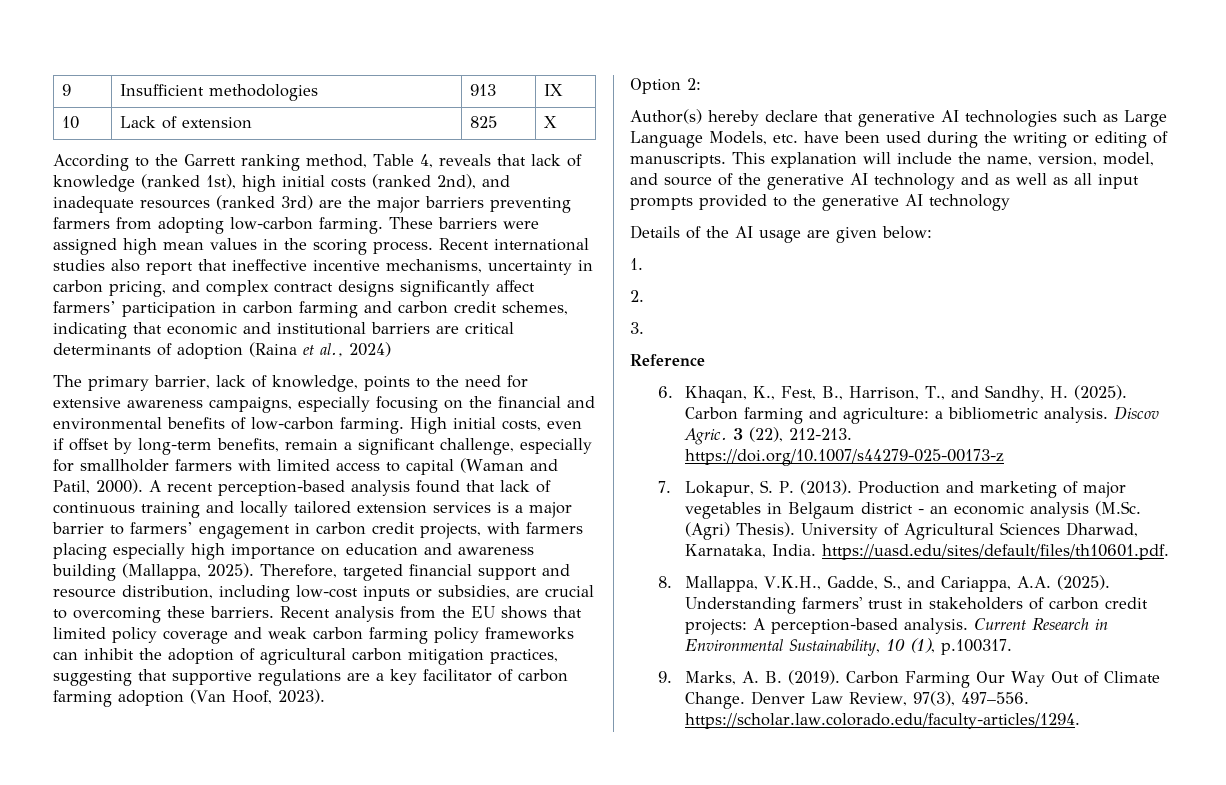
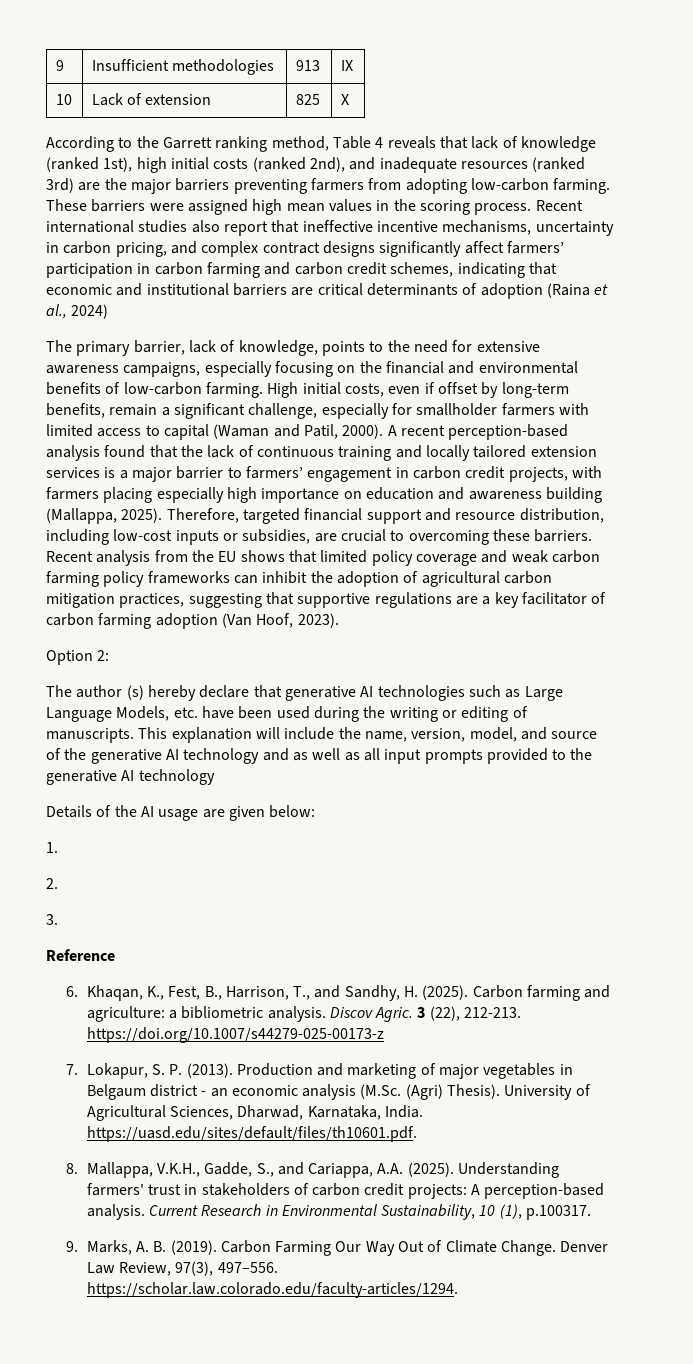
- According to the Garrett ranking method, Table 4, reveals that lack of knowledge (ranked 1st), high initial costs (ranked 2nd), and inadequate resources (ranked 3rd) are the major barriers preventing farmers from adopting low-carbon farming.
+ According to the Garrett ranking method, Table 4 reveals that lack of knowledge (ranked 1st), high initial costs (ranked 2nd), and inadequate resources (ranked 3rd) are the major barriers preventing farmers from adopting low-carbon farming.
- A recent perception-based analysis found that lack of continuous training and locally tailored extension services is a major barrier to farmers’ engagement in carbon credit projects, with farmers placing especially high importance on education and awareness building (Mallappa, 2025).
+ A recent perception-based analysis found that the lack of continuous training and locally tailored extension services is a major barrier to farmers’ engagement in carbon credit projects, with farmers placing especially high importance on education and awareness building (Mallappa, 2025).
- Author(s) hereby declare that generative AI technologies such as Large Language Models, etc. have been used during the writing or editing of manuscripts.
+ The author (s) hereby declare that generative AI technologies such as Large Language Models, etc. have been used during the writing or editing of manuscripts.
- University of Agricultural Sciences Dharwad, Karnataka, India. https://uasd.edu/sites/default/files/th10601.pdf.
+ University of Agricultural Sciences, Dharwad, Karnataka, India. https://uasd.edu/sites/default/files/th10601.pdf.

